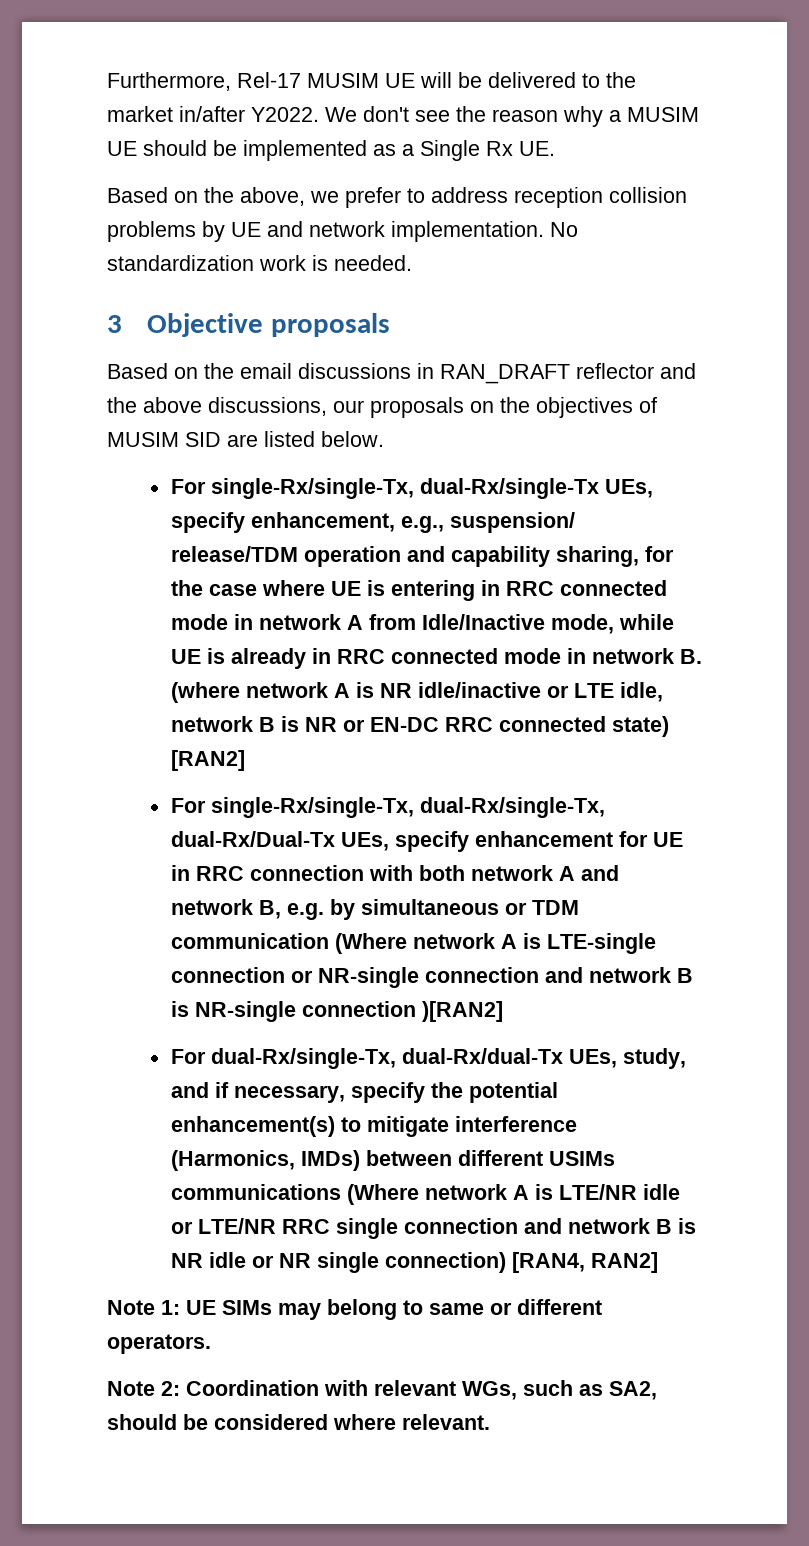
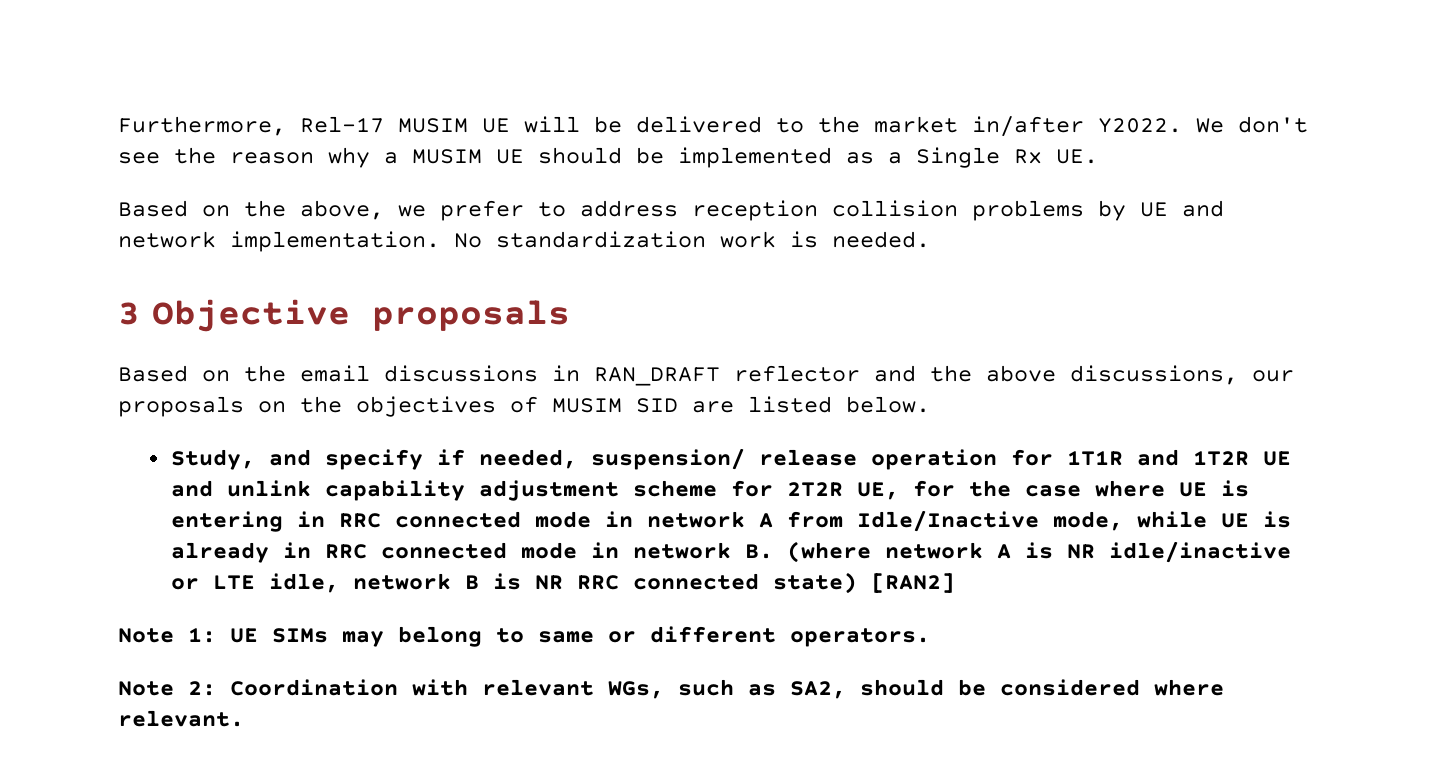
- For single-Rx/single-Tx, dual-Rx/single-Tx UEs, specify enhancement, e.g., suspension/ release/TDM operation and capability sharing, for the case where UE is entering in RRC connected mode in network A from Idle/Inactive mode, while UE is already in RRC connected mode in network B. (where network A is NR idle/inactive or LTE idle, network B is NR or EN-DC RRC connected state) [RAN2]
+ Study, and specify if needed, suspension/ release operation for 1T1R and 1T2R UE and unlink capability adjustment scheme for 2T2R UE, for the case where UE is entering in RRC connected mode in network A from Idle/Inactive mode, while UE is already in RRC connected mode in network B. (where network A is NR idle/inactive or LTE idle, network B is NR RRC connected state) [RAN2]
- For single-Rx/single-Tx, dual-Rx/single-Tx, dual-Rx/Dual-Tx UEs, specify enhancement for UE in RRC connection with both network A and network B, e.g. by simultaneous or TDM communication (Where network A is LTE-single connection or NR-single connection and network B is NR-single connection )[RAN2]
- For dual-Rx/single-Tx, dual-Rx/dual-Tx UEs, study, and if necessary, specify the potential enhancement(s) to mitigate interference (Harmonics, IMDs) between different USIMs communications (Where network A is LTE/NR idle or LTE/NR RRC single connection and network B is NR idle or NR single connection) [RAN4, RAN2]

